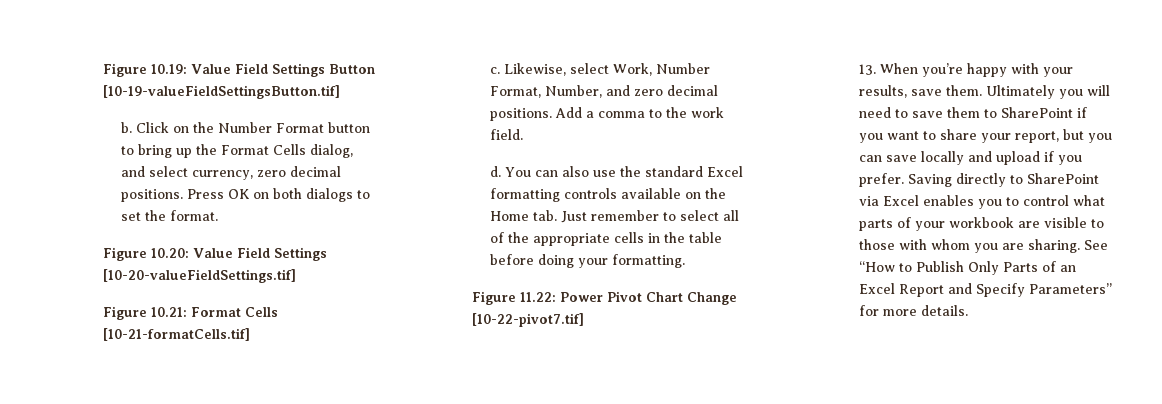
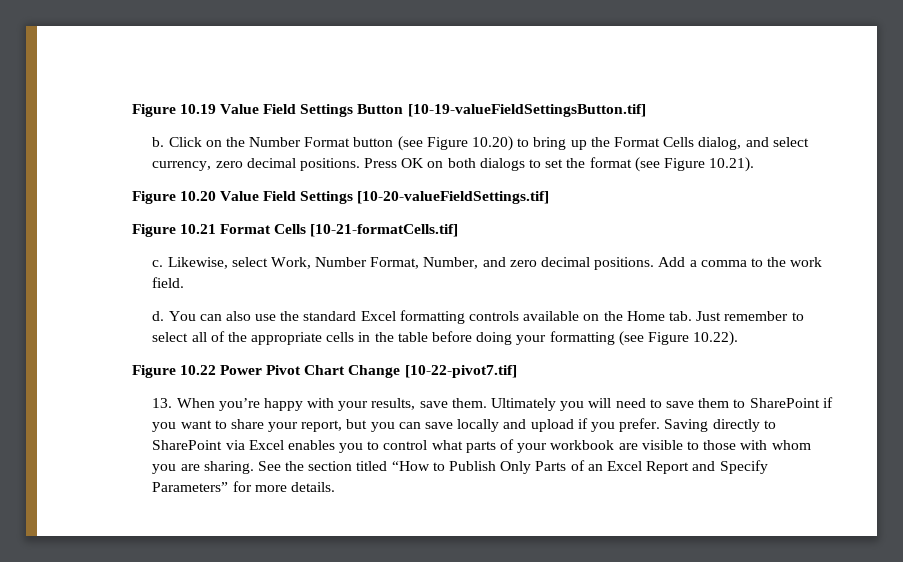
- Figure 10.19: Value Field Settings Button [10-19-valueFieldSettingsButton.tif]
+ Figure 10.19 Value Field Settings Button [10-19-valueFieldSettingsButton.tif]
- Click on the Number Format button to bring up the Format Cells dialog, and select currency, zero decimal positions.
+ Click on the Number Format button (see Figure 10.20) to bring up the Format Cells dialog, and select currency, zero decimal positions.
- Press OK on both dialogs to set the format.
- Figure 10.20: Value Field Settings [10-20-valueFieldSettings.tif]
+ Press OK on both dialogs to set the format (see Figure 10.21).
+ Figure 10.20 Value Field Settings [10-20-valueFieldSettings.tif]
- Figure 10.21: Format Cells [10-21-formatCells.tif]
+ Figure 10.21 Format Cells [10-21-formatCells.tif]
- You can also use the standard Excel formatting controls available on the Home tab. Just remember to select all of the appropriate cells in the table before doing your formatting.
- Figure 11.22: Power Pivot Chart Change [10-22-pivot7.tif]
+ You can also use the standard Excel formatting controls available on the Home tab. Just remember to select all of the appropriate cells in the table before doing your formatting (see Figure 10.22).
+ Figure 10.22 Power Pivot Chart Change [10-22-pivot7.tif]
- See “How to Publish Only Parts of an Excel Report and Specify Parameters” for more details.
+ See the section titled “How to Publish Only Parts of an Excel Report and Specify Parameters” for more details.

